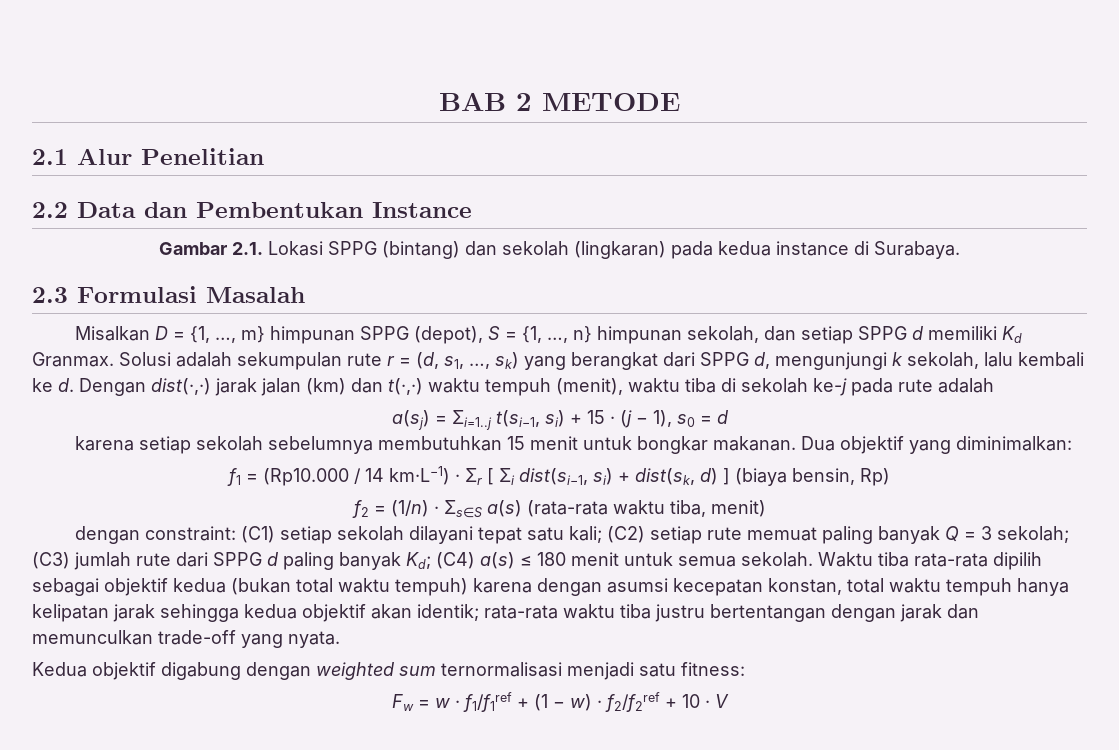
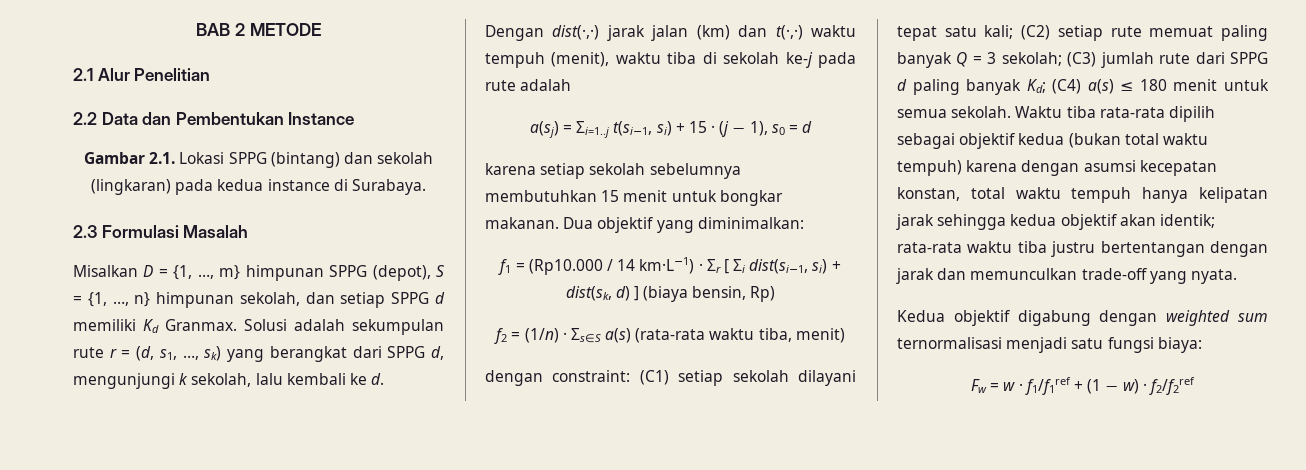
- Kedua objektif digabung dengan weighted sum ternormalisasi menjadi satu fitness:
+ Kedua objektif digabung dengan weighted sum ternormalisasi menjadi satu fungsi biaya:
- Fw = w · f1/f1ref + (1 − w) · f2/f2ref + 10 · V
+ Fw = w · f1/f1ref + (1 − w) · f2/f2ref

